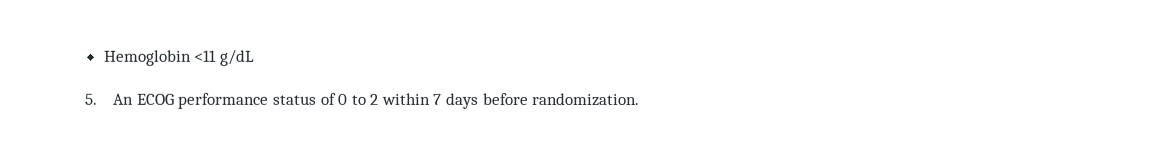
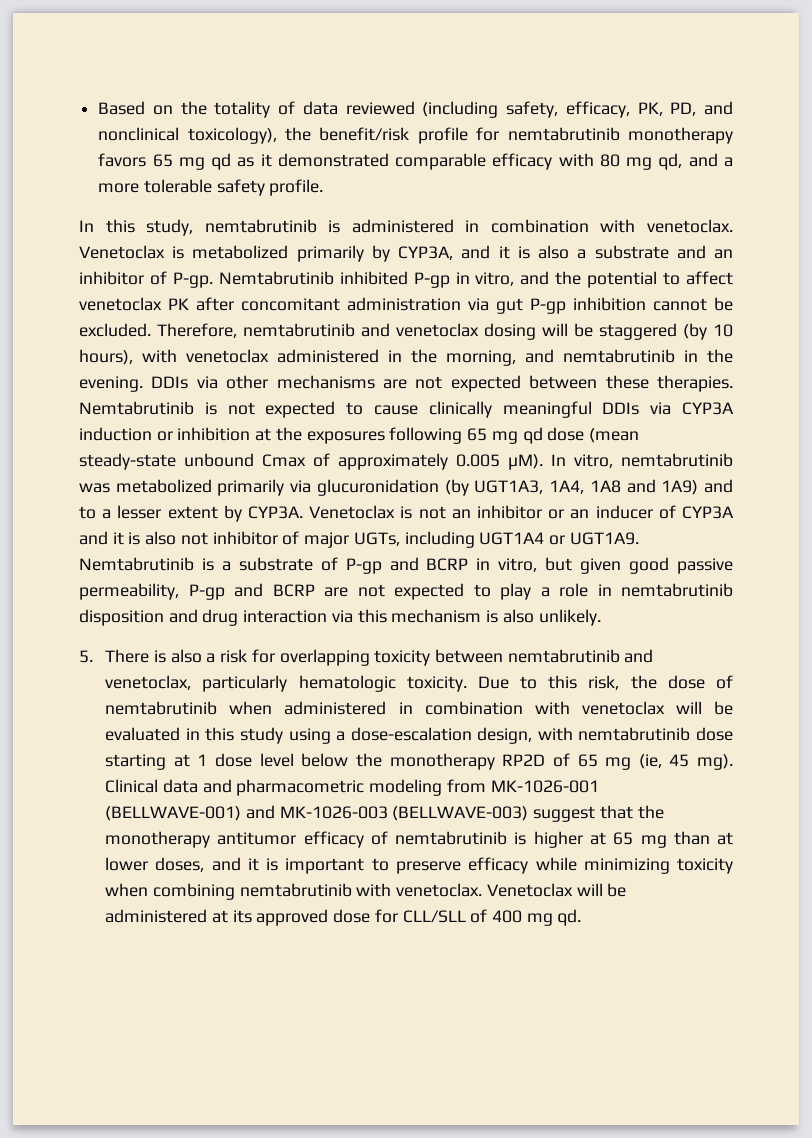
- Hemoglobin <11 g/dL
- 5. An ECOG performance status of 0 to 2 within 7 days before randomization.
+ Based on the totality of data reviewed (including safety, efficacy, PK, PD, and nonclinical toxicology), the benefit/risk profile for nemtabrutinib monotherapy favors 65 mg qd as it demonstrated comparable efficacy with 80 mg qd, and a more tolerable safety profile.
+ In this study, nemtabrutinib is administered in combination with venetoclax. Venetoclax is metabolized primarily by CYP3A, and it is also a substrate and an inhibitor of P-gp. Nemtabrutinib inhibited P-gp in vitro, and the potential to affect venetoclax PK after concomitant administration via gut P-gp inhibition cannot be excluded. Therefore, nemtabrutinib and venetoclax dosing will be staggered (by 10 hours), with venetoclax administered in the morning, and nemtabrutinib in the evening. DDIs via other mechanisms are not expected between these therapies. Nemtabrutinib is not expected to cause clinically meaningful DDIs via CYP3A induction or inhibition at the exposures following 65 mg qd dose (mean steady-state unbound Cmax of approximately 0.005 µM). In vitro, nemtabrutinib was metabolized primarily via glucuronidation (by UGT1A3, 1A4, 1A8 and 1A9) and to a lesser extent by CYP3A. Venetoclax is not an inhibitor or an inducer of CYP3A and it is also not inhibitor of major UGTs, including UGT1A4 or UGT1A9. Nemtabrutinib is a substrate of P-gp and BCRP in vitro, but given good passive permeability, P-gp and BCRP are not expected to play a role in nemtabrutinib disposition and drug interaction via this mechanism is also unlikely.
+ 5. There is also a risk for overlapping toxicity between nemtabrutinib and venetoclax, particularly hematologic toxicity. Due to this risk, the dose of nemtabrutinib when administered in combination with venetoclax will be evaluated in this study using a dose-escalation design, with nemtabrutinib dose starting at 1 dose level below the monotherapy RP2D of 65 mg (ie, 45 mg). Clinical data and pharmacometric modeling from MK-1026-001 (BELLWAVE-001) and MK-1026-003 (BELLWAVE-003) suggest that the monotherapy antitumor efficacy of nemtabrutinib is higher at 65 mg than at lower doses, and it is important to preserve efficacy while minimizing toxicity when combining nemtabrutinib with venetoclax. Venetoclax will be administered at its approved dose for CLL/SLL of 400 mg qd.

